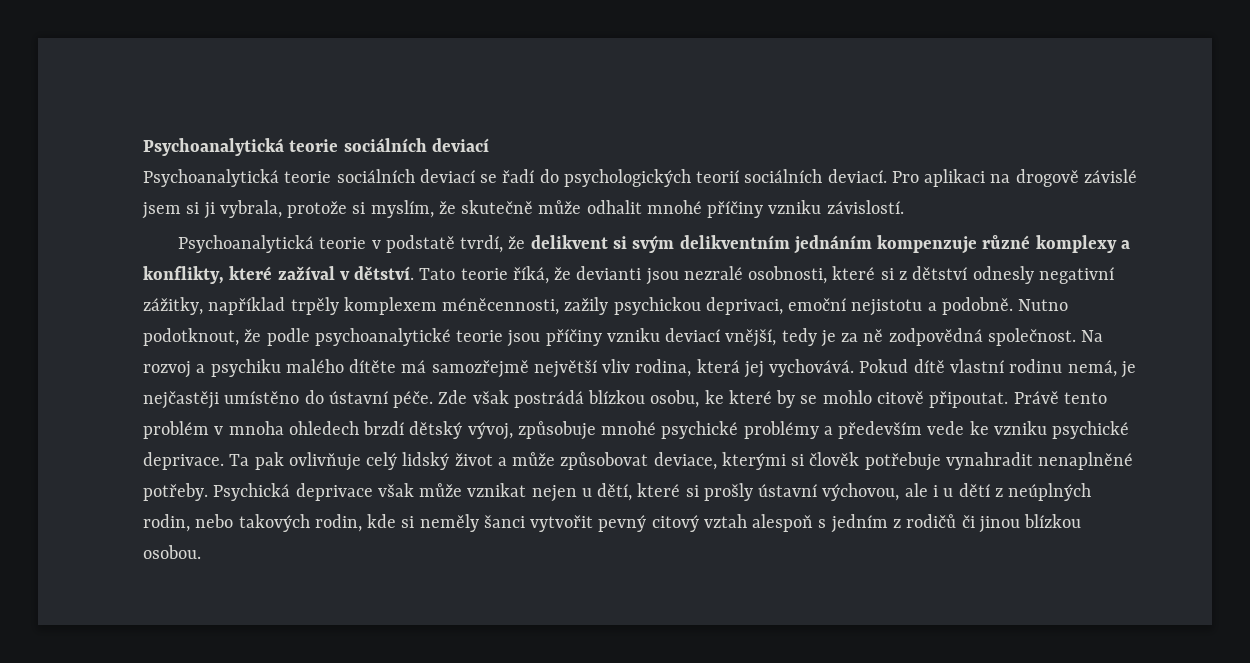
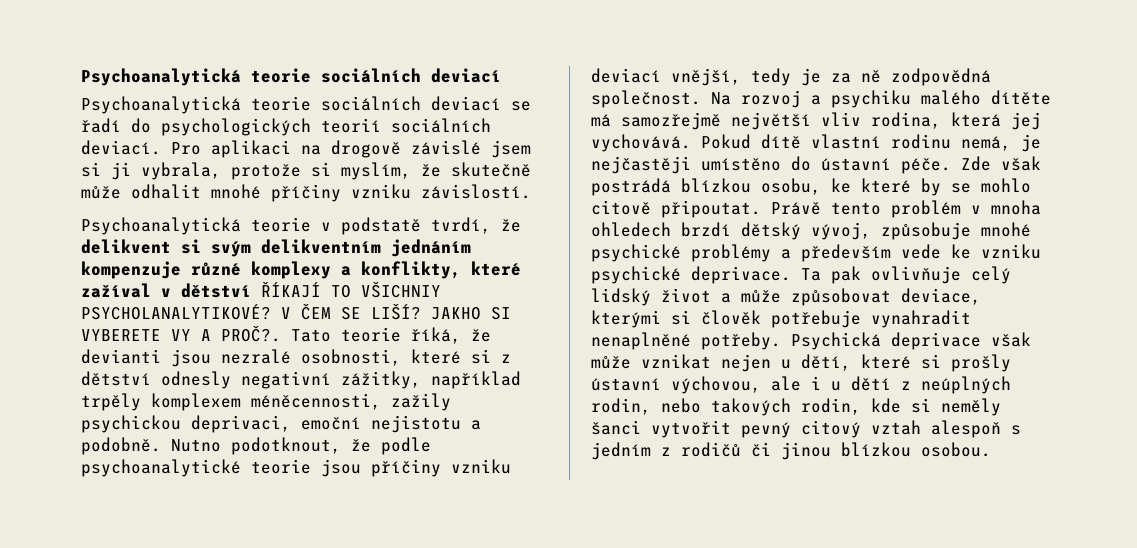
- Psychoanalytická teorie v podstatě tvrdí, že delikvent si svým delikventním jednáním kompenzuje různé komplexy a konflikty, které zažíval v dětství.
+ Psychoanalytická teorie v podstatě tvrdí, že delikvent si svým delikventním jednáním kompenzuje různé komplexy a konflikty, které zažíval v dětství ŘÍKAJÍ TO VŠICHNIY PSYCHOLANALYTIKOVÉ? V ČEM SE LIŠÍ? JAKHO SI VYBERETE VY A PROČ?.

